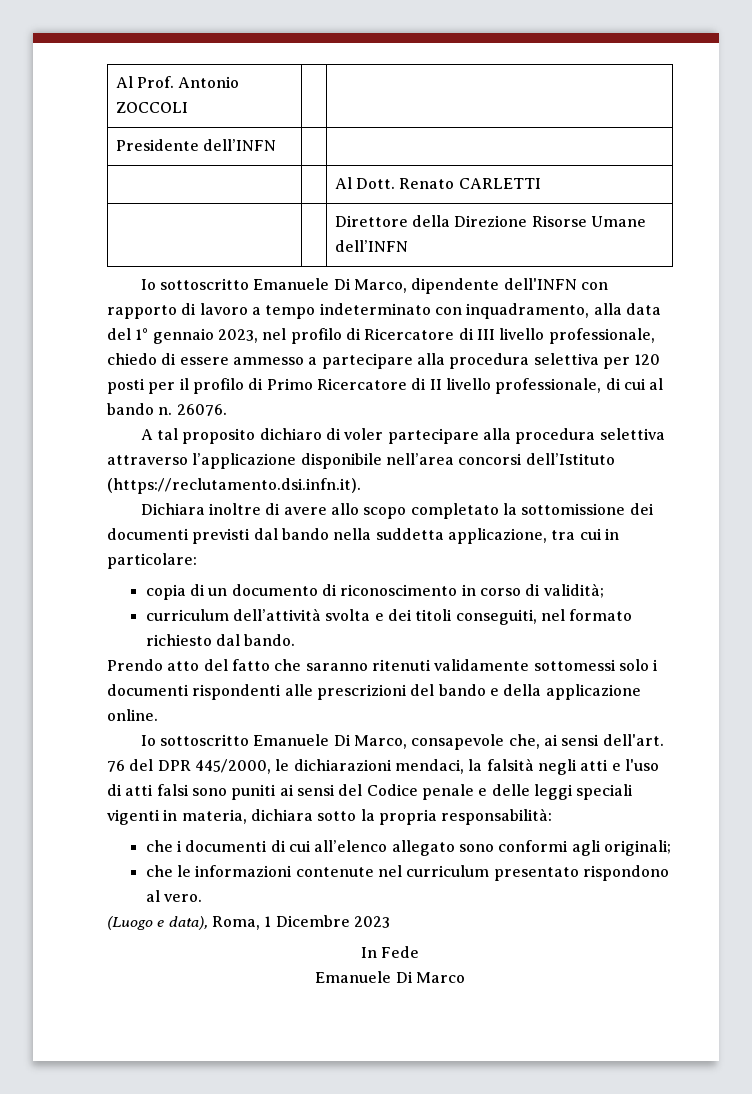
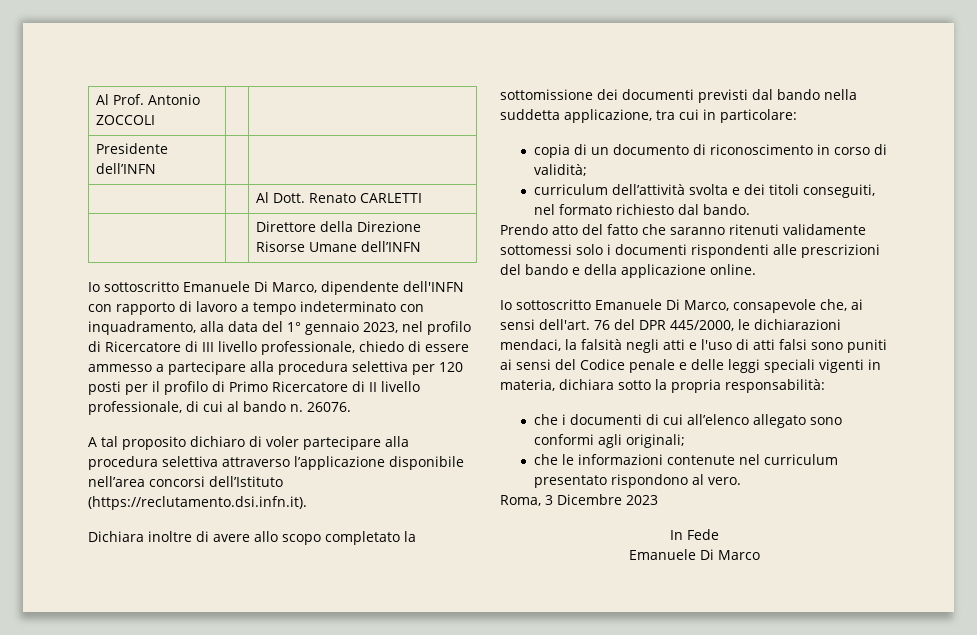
- (Luogo e data), Roma, 1 Dicembre 2023
+ Roma, 3 Dicembre 2023

